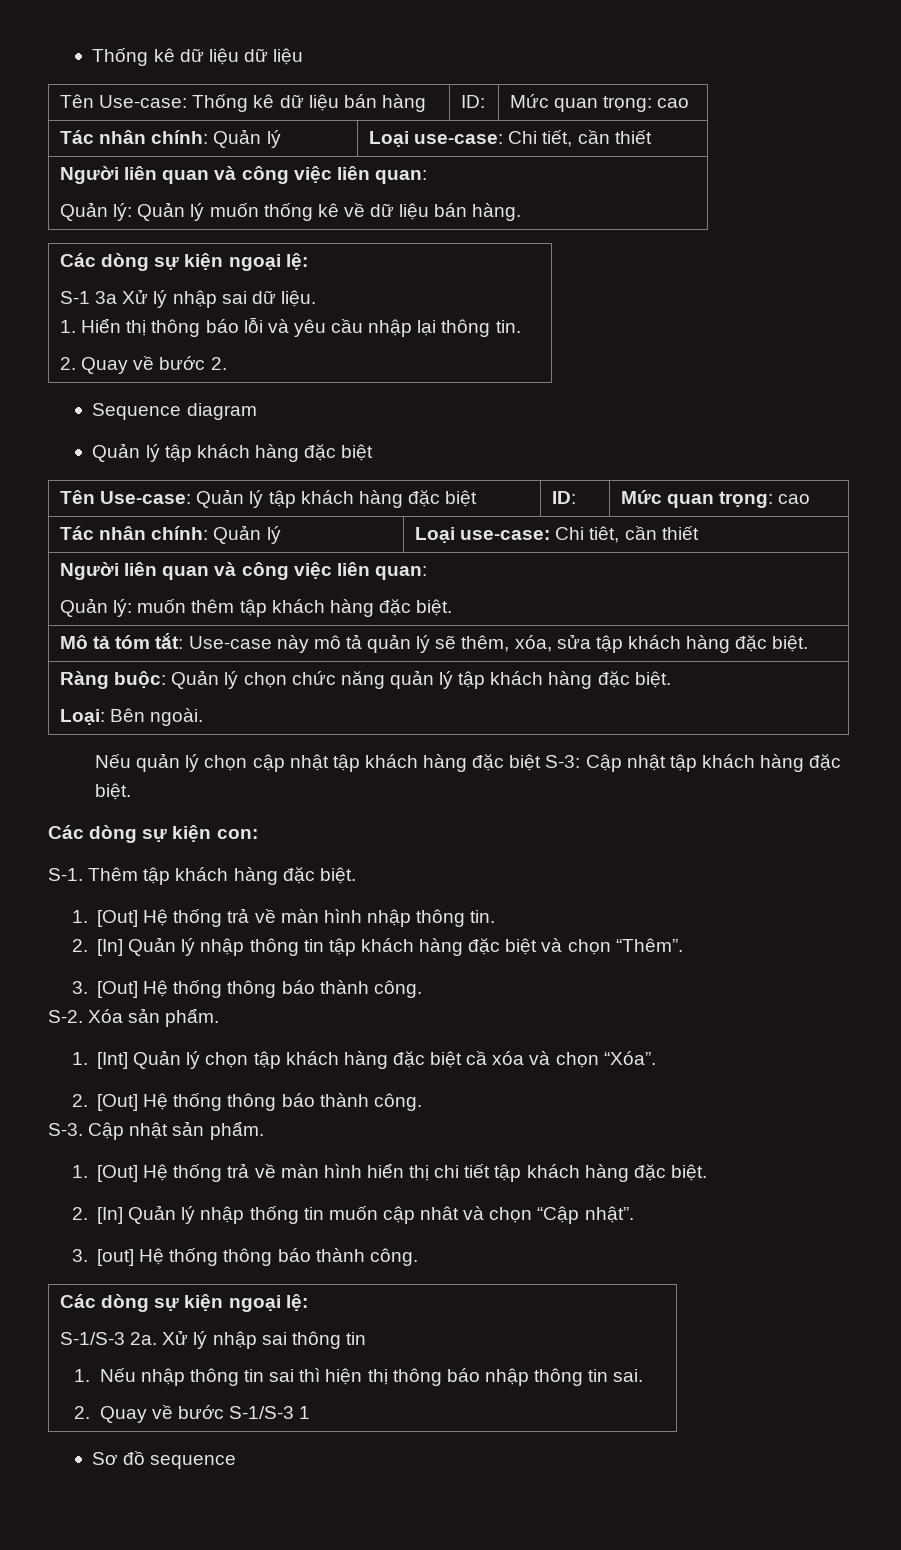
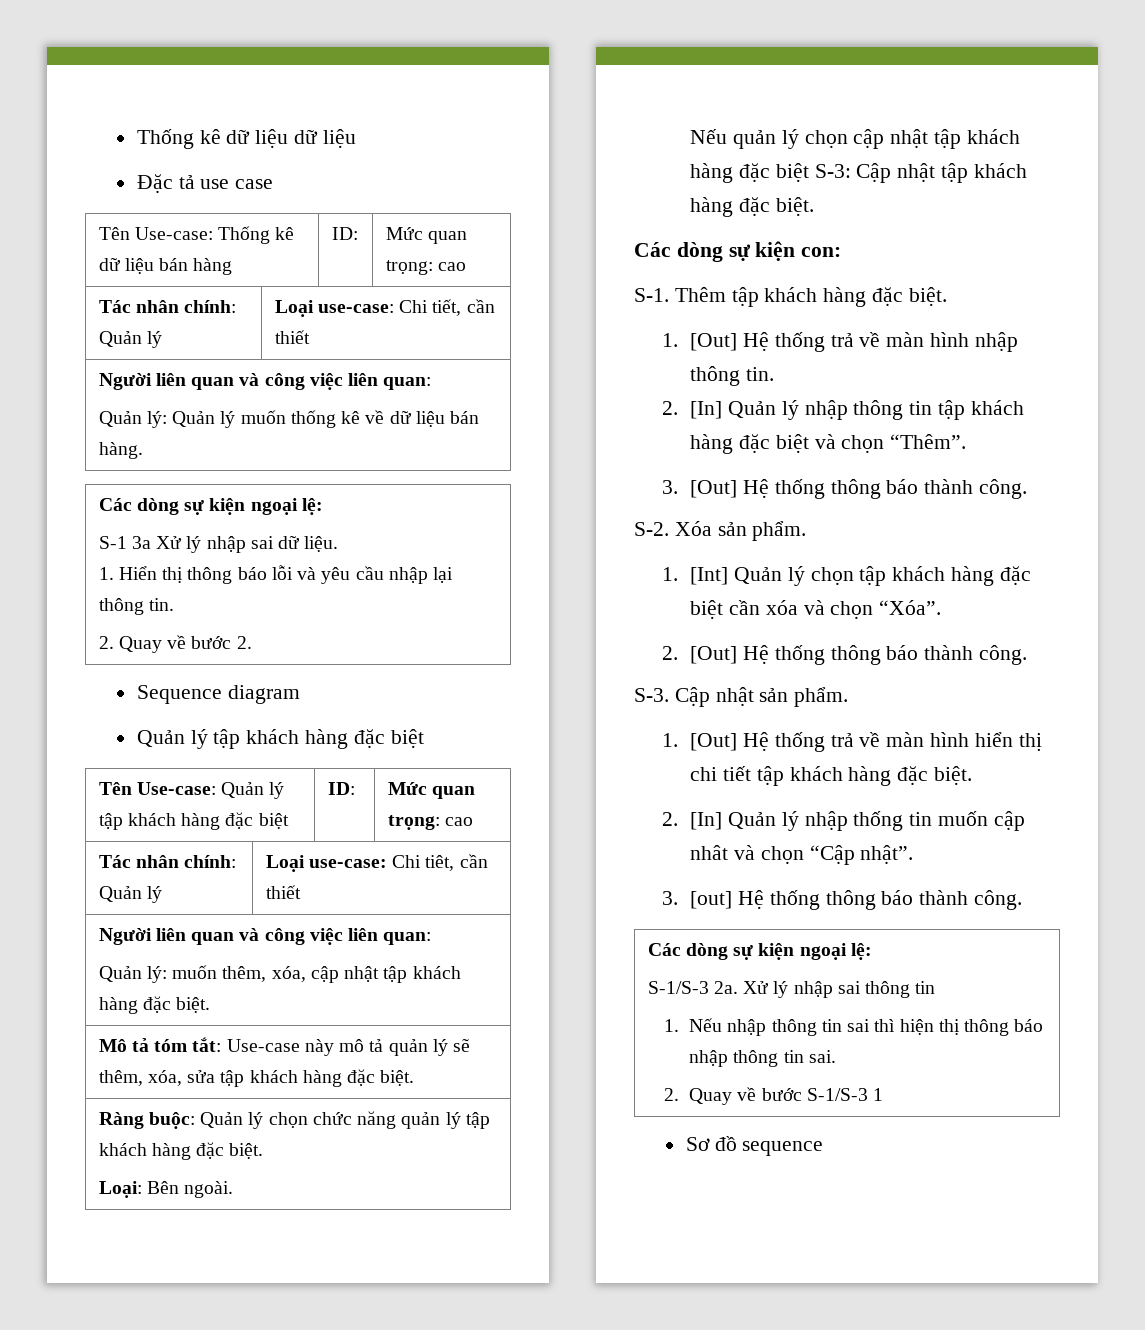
+ Đặc tả use case
  Tác nhân chính: Quản lý | Loại use-case: Chi tiêt, cần thiết
  Người liên quan và công việc liên quan:
- Quản lý: muốn thêm tập khách hàng đặc biệt.
+ Quản lý: muốn thêm, xóa, cập nhật tập khách hàng đặc biệt.
- 1. [Int] Quản lý chọn tập khách hàng đặc biệt cầ xóa và chọn “Xóa”.
+ 1. [Int] Quản lý chọn tập khách hàng đặc biệt cần xóa và chọn “Xóa”.

